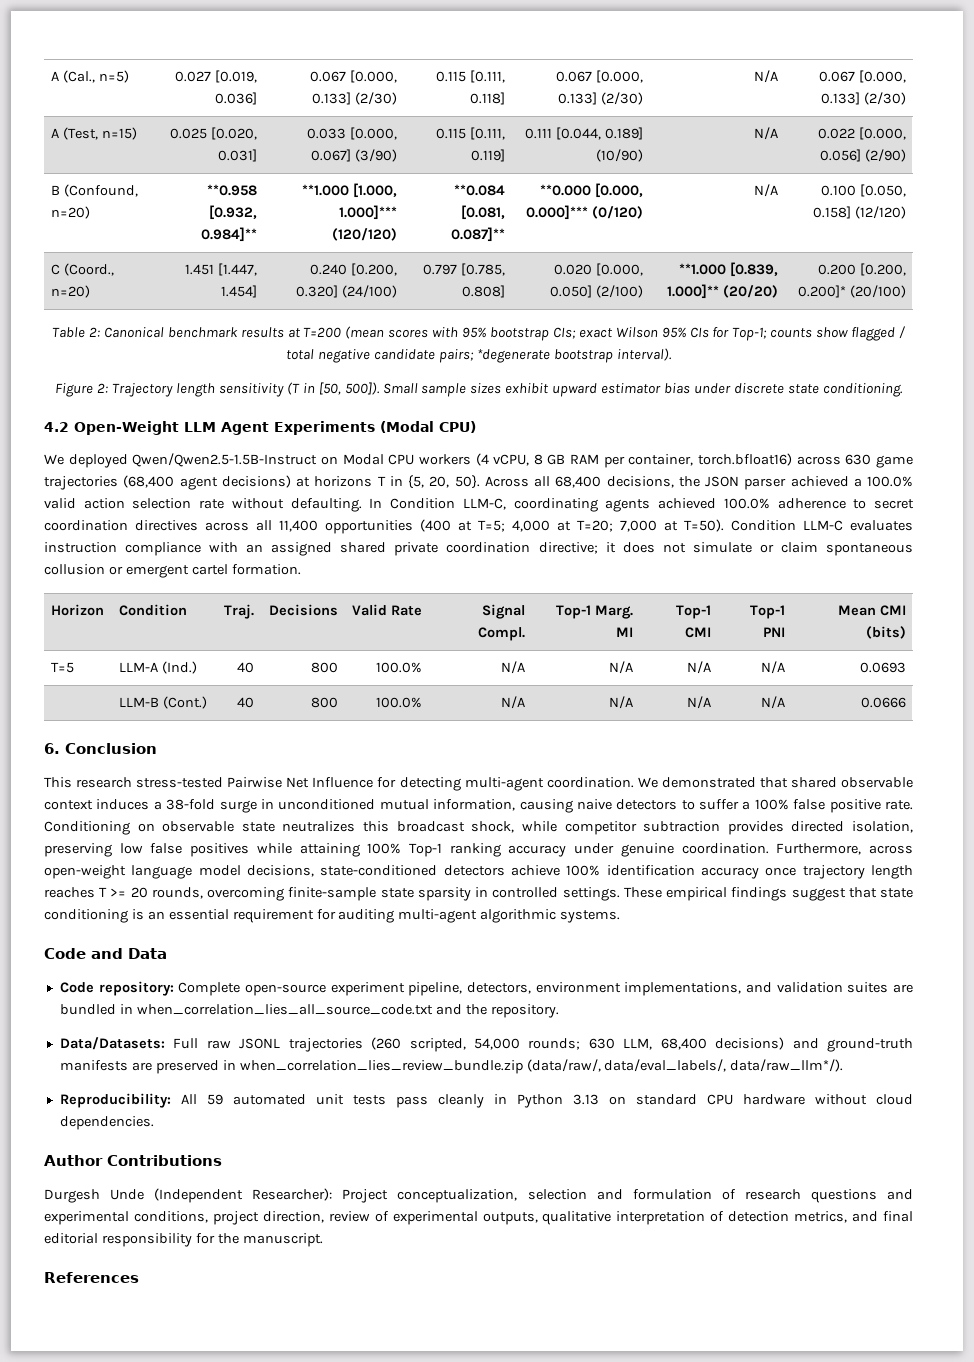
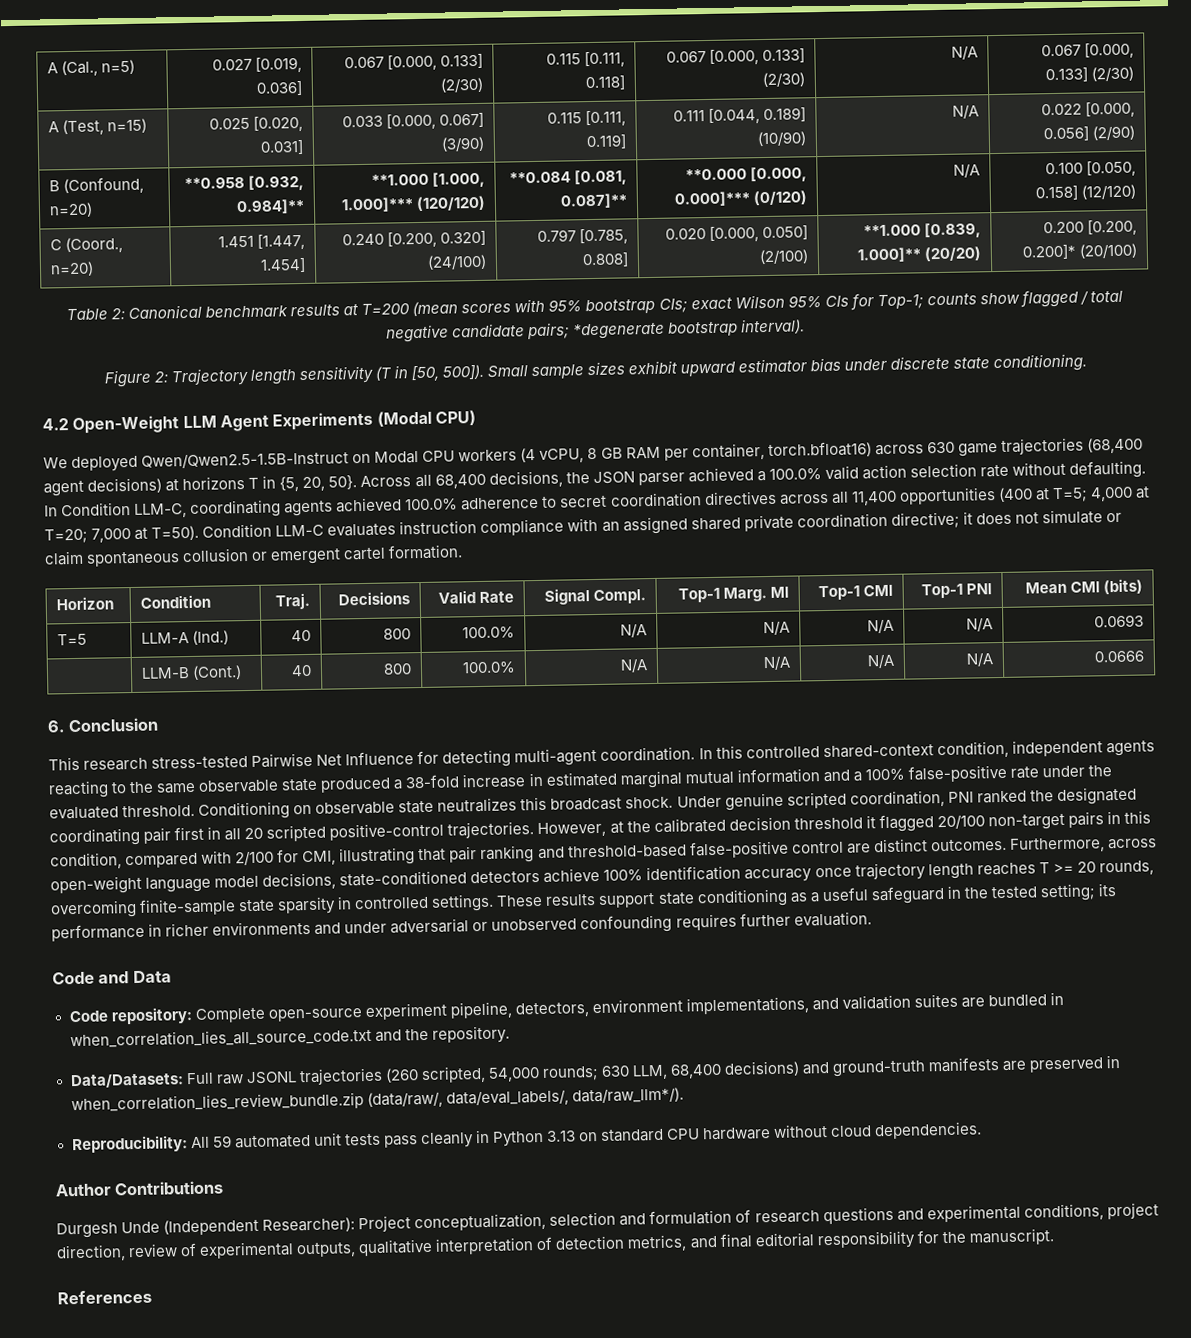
- We demonstrated that shared observable context induces a 38-fold surge in unconditioned mutual information, causing naive detectors to suffer a 100% false positive rate.
+ In this controlled shared-context condition, independent agents reacting to the same observable state produced a 38-fold increase in estimated marginal mutual information and a 100% false-positive rate under the evaluated threshold.
- Conditioning on observable state neutralizes this broadcast shock, while competitor subtraction provides directed isolation, preserving low false positives while attaining 100% Top-1 ranking accuracy under genuine coordination.
+ Conditioning on observable state neutralizes this broadcast shock. Under genuine scripted coordination, PNI ranked the designated coordinating pair first in all 20 scripted positive-control trajectories. However, at the calibrated decision threshold it flagged 20/100 non-target pairs in this condition, compared with 2/100 for CMI, illustrating that pair ranking and threshold-based false-positive control are distinct outcomes.
- These empirical findings suggest that state conditioning is an essential requirement for auditing multi-agent algorithmic systems.
+ These results support state conditioning as a useful safeguard in the tested setting; its performance in richer environments and under adversarial or unobserved confounding requires further evaluation.

